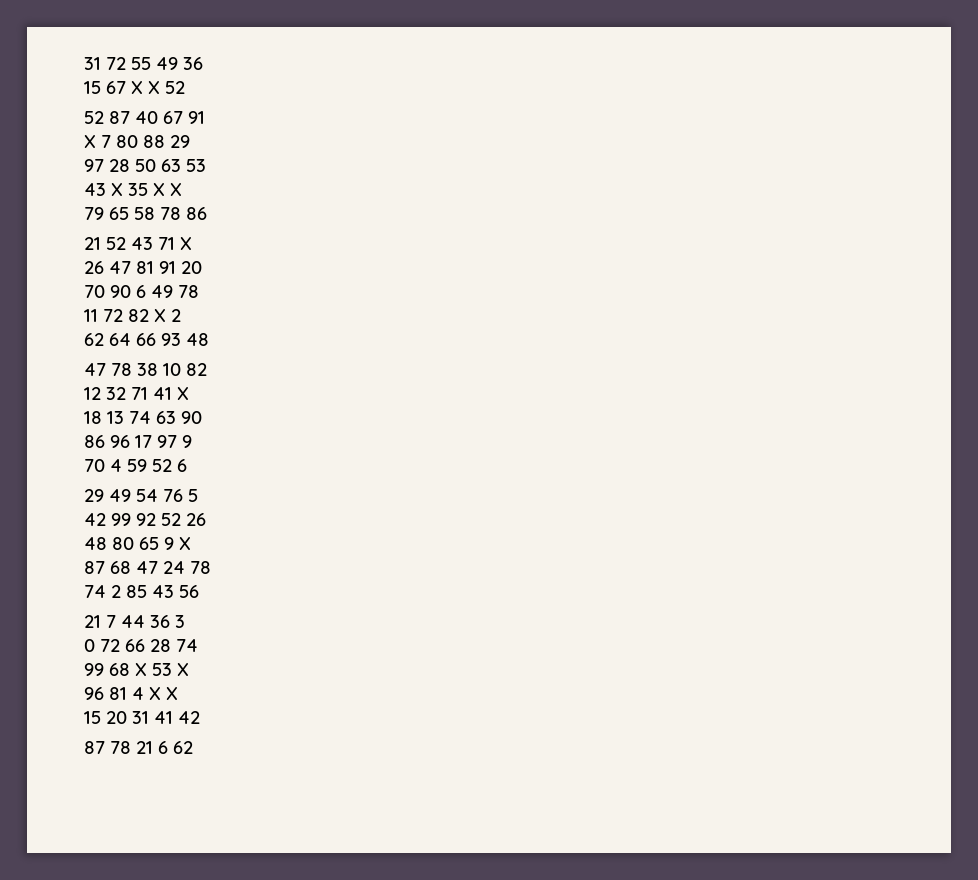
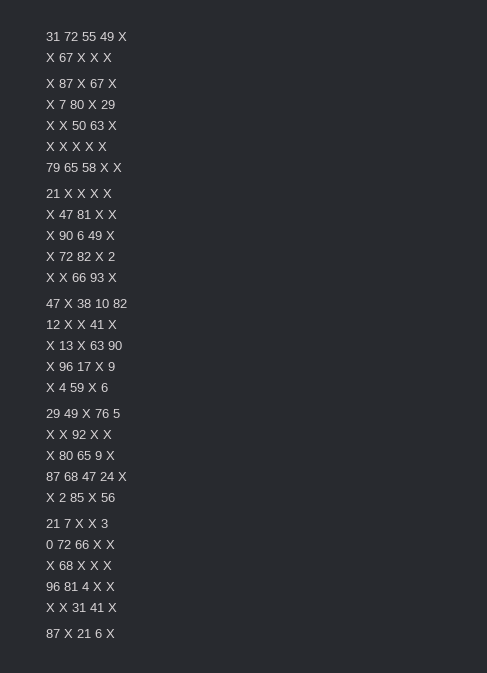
- 31 72 55 49 36
- 15 67 X X 52
- 52 87 40 67 91
+ 31 72 55 49 X
+ X 67 X X X
+ X 87 X 67 X
- X 7 80 88 29
+ X 7 80 X 29
- 97 28 50 63 53
- 43 X 35 X X
+ X X 50 63 X
+ X X X X X
- 79 65 58 78 86
- 21 52 43 71 X
- 26 47 81 91 20
- 70 90 6 49 78
- 11 72 82 X 2
+ 79 65 58 X X
+ 21 X X X X
+ X 47 81 X X
+ X 90 6 49 X
+ X 72 82 X 2
- 62 64 66 93 48
- 47 78 38 10 82
+ X X 66 93 X
+ 47 X 38 10 82
- 12 32 71 41 X
- 18 13 74 63 90
+ 12 X X 41 X
+ X 13 X 63 90
- 86 96 17 97 9
+ X 96 17 X 9
- 70 4 59 52 6
+ X 4 59 X 6
- 29 49 54 76 5
+ 29 49 X 76 5
- 42 99 92 52 26
- 48 80 65 9 X
+ X X 92 X X
+ X 80 65 9 X
- 87 68 47 24 78
- 74 2 85 43 56
+ 87 68 47 24 X
+ X 2 85 X 56
- 21 7 44 36 3
+ 21 7 X X 3
- 0 72 66 28 74
- 99 68 X 53 X
+ 0 72 66 X X
+ X 68 X X X
- 15 20 31 41 42
- 87 78 21 6 62
+ X X 31 41 X
+ 87 X 21 6 X

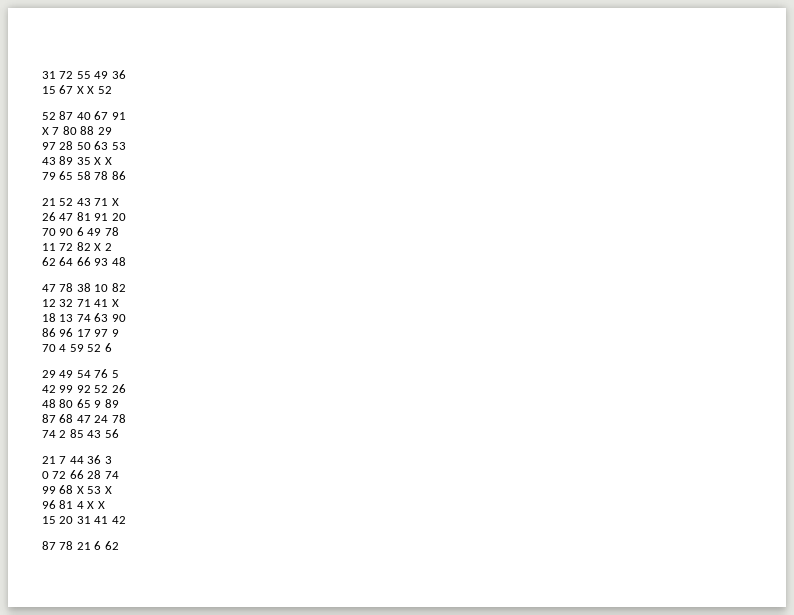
- 31 72 55 49 X
- X 67 X X X
- X 87 X 67 X
+ 31 72 55 49 36
+ 15 67 X X 52
+ 52 87 40 67 91
- X 7 80 X 29
+ X 7 80 88 29
- X X 50 63 X
- X X X X X
+ 97 28 50 63 53
+ 43 89 35 X X
- 79 65 58 X X
- 21 X X X X
- X 47 81 X X
- X 90 6 49 X
- X 72 82 X 2
+ 79 65 58 78 86
+ 21 52 43 71 X
+ 26 47 81 91 20
+ 70 90 6 49 78
+ 11 72 82 X 2
- X X 66 93 X
- 47 X 38 10 82
+ 62 64 66 93 48
+ 47 78 38 10 82
- 12 X X 41 X
- X 13 X 63 90
+ 12 32 71 41 X
+ 18 13 74 63 90
- X 96 17 X 9
+ 86 96 17 97 9
- X 4 59 X 6
+ 70 4 59 52 6
- 29 49 X 76 5
+ 29 49 54 76 5
- X X 92 X X
- X 80 65 9 X
+ 42 99 92 52 26
+ 48 80 65 9 89
- 87 68 47 24 X
- X 2 85 X 56
+ 87 68 47 24 78
+ 74 2 85 43 56
- 21 7 X X 3
+ 21 7 44 36 3
- 0 72 66 X X
- X 68 X X X
+ 0 72 66 28 74
+ 99 68 X 53 X
- X X 31 41 X
- 87 X 21 6 X
+ 15 20 31 41 42
+ 87 78 21 6 62

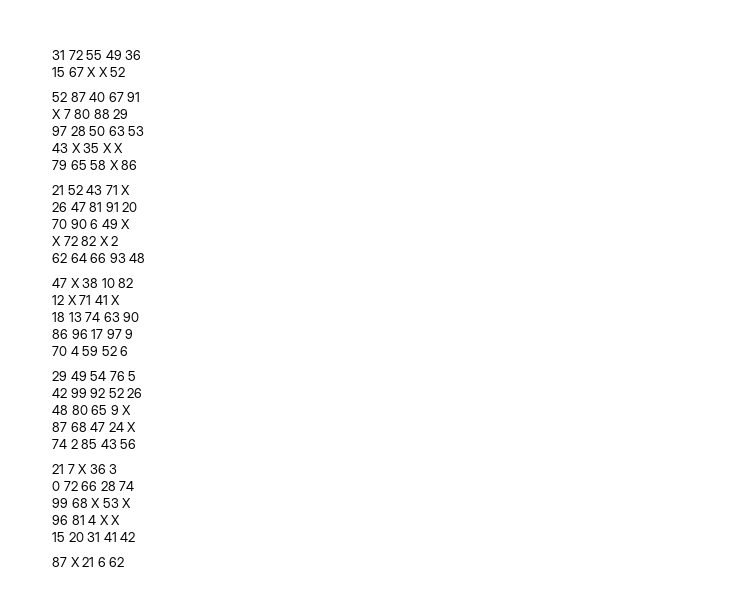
- 43 89 35 X X
+ 43 X 35 X X
- 79 65 58 78 86
+ 79 65 58 X 86
- 70 90 6 49 78
- 11 72 82 X 2
+ 70 90 6 49 X
+ X 72 82 X 2
- 47 78 38 10 82
+ 47 X 38 10 82
- 12 32 71 41 X
+ 12 X 71 41 X
- 48 80 65 9 89
+ 48 80 65 9 X
- 87 68 47 24 78
+ 87 68 47 24 X
- 21 7 44 36 3
+ 21 7 X 36 3
- 87 78 21 6 62
+ 87 X 21 6 62

